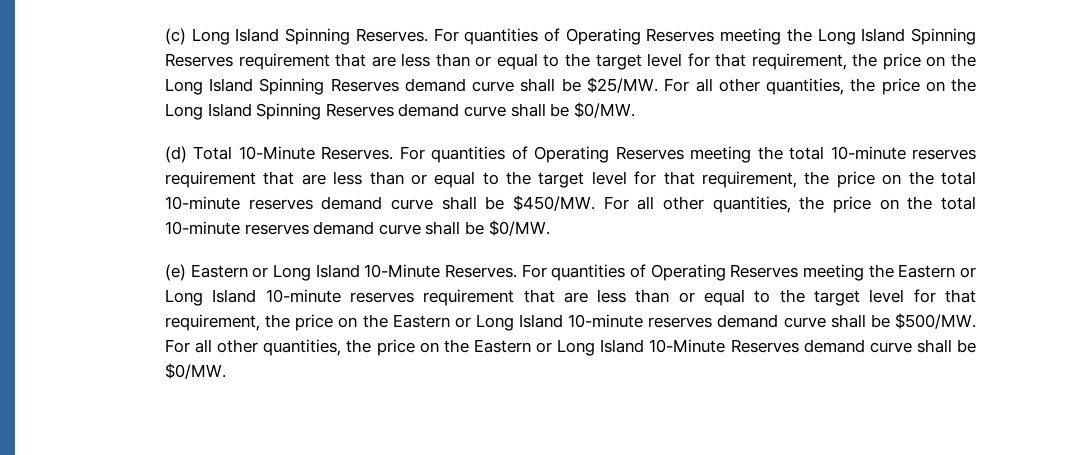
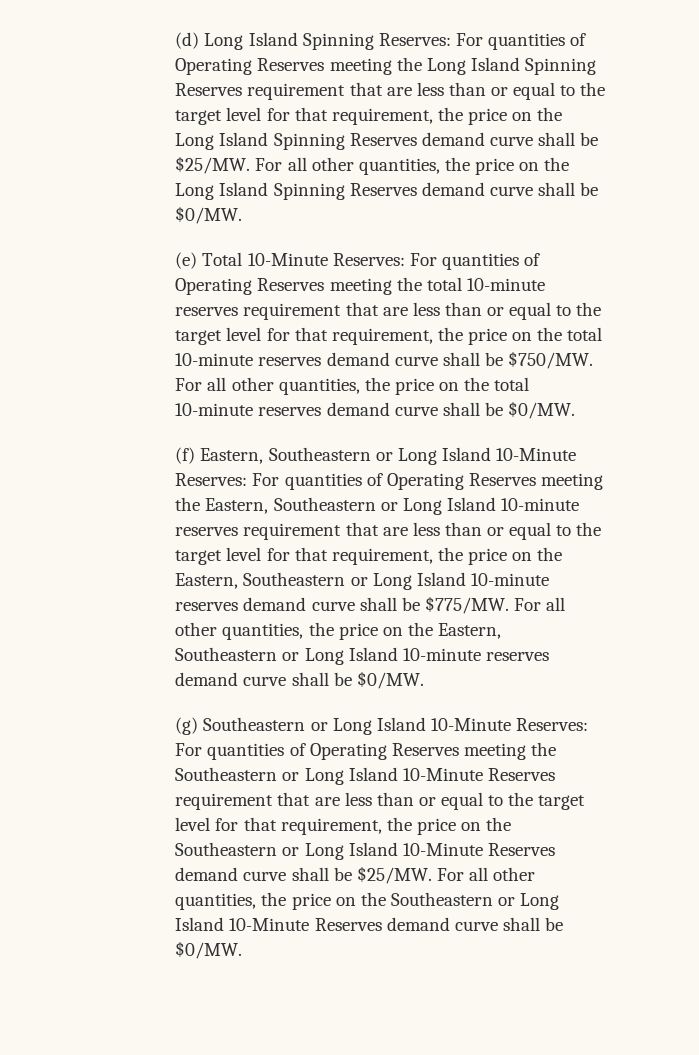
- (c) Long Island Spinning Reserves. For quantities of Operating Reserves meeting the Long Island Spinning Reserves requirement that are less than or equal to the target level for that requirement, the price on the Long Island Spinning Reserves demand curve shall be $25/MW.
+ (d) Long Island Spinning Reserves: For quantities of Operating Reserves meeting the Long Island Spinning Reserves requirement that are less than or equal to the target level for that requirement, the price on the Long Island Spinning Reserves demand curve shall be $25/MW.
- (d) Total 10-Minute Reserves. For quantities of Operating Reserves meeting the total 10-minute reserves requirement that are less than or equal to the target level for that requirement, the price on the total 10-minute reserves demand curve shall be $450/MW.
+ (e) Total 10-Minute Reserves: For quantities of Operating Reserves meeting the total 10-minute reserves requirement that are less than or equal to the target level for that requirement, the price on the total 10-minute reserves demand curve shall be $750/MW.
- (e) Eastern or Long Island 10-Minute Reserves. For quantities of Operating Reserves meeting the Eastern or Long Island 10-minute reserves requirement that are less than or equal to the target level for that requirement, the price on the Eastern or Long Island 10-minute reserves demand curve shall be $500/MW. For all other quantities, the price on the Eastern or Long Island 10-Minute Reserves demand curve shall be $0/MW.
+ (f) Eastern, Southeastern or Long Island 10-Minute Reserves: For quantities of Operating Reserves meeting the Eastern, Southeastern or Long Island 10-minute reserves requirement that are less than or equal to the target level for that requirement, the price on the Eastern, Southeastern or Long Island 10-minute reserves demand curve shall be $775/MW. For all other quantities, the price on the Eastern, Southeastern or Long Island 10-minute reserves demand curve shall be $0/MW.
+ (g) Southeastern or Long Island 10-Minute Reserves: For quantities of Operating Reserves meeting the Southeastern or Long Island 10-Minute Reserves requirement that are less than or equal to the target level for that requirement, the price on the Southeastern or Long Island 10-Minute Reserves demand curve shall be $25/MW. For all other quantities, the price on the Southeastern or Long Island 10-Minute Reserves demand curve shall be $0/MW.

